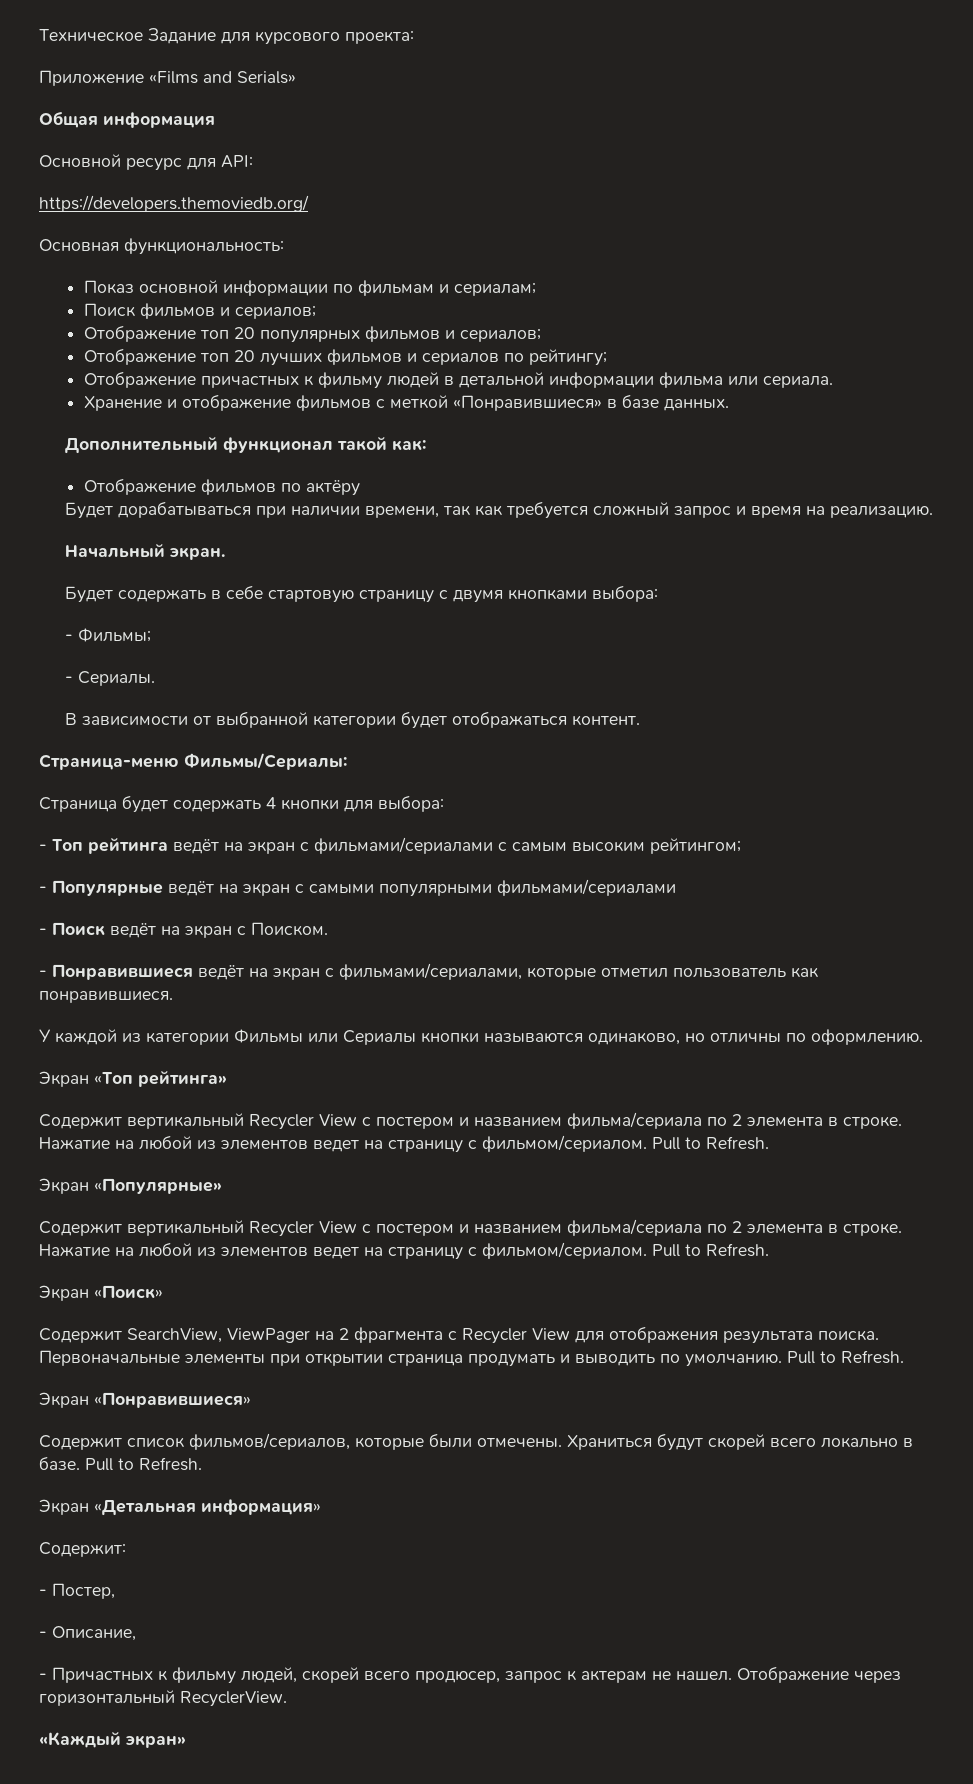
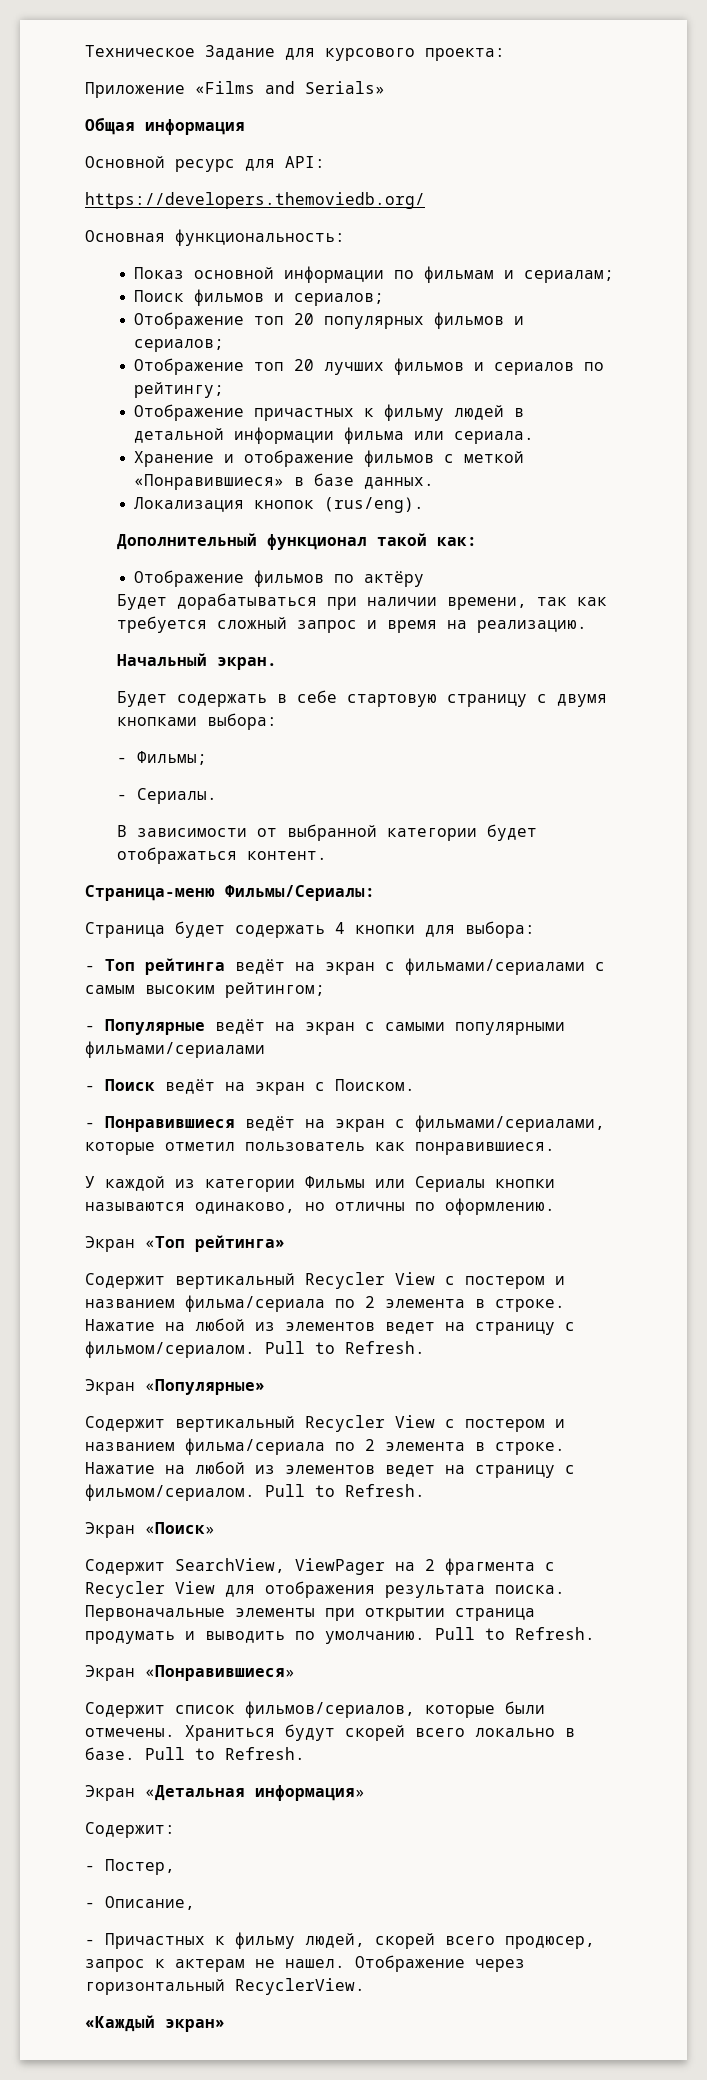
+ Локализация кнопок (rus/eng).

